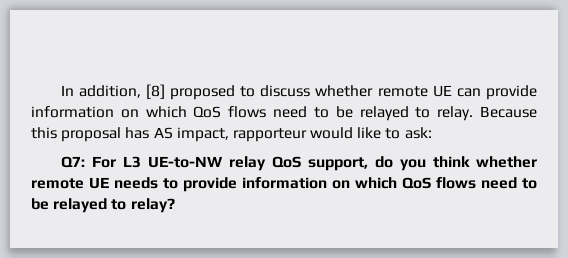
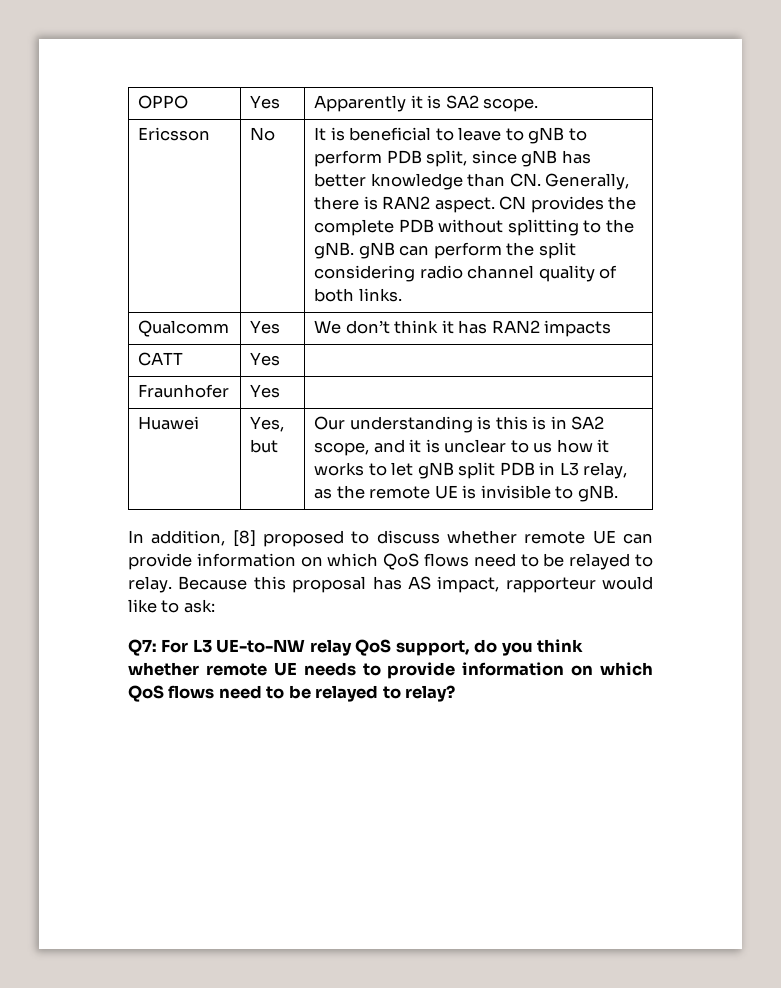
+ OPPO | Yes | Apparently it is SA2 scope.
+ Ericsson | No | It is beneficial to leave to gNB to perform PDB split, since gNB has better knowledge than CN. Generally, there is RAN2 aspect. CN provides the complete PDB without splitting to the gNB. gNB can perform the split considering radio channel quality of both links.
+ Qualcomm | Yes | We don’t think it has RAN2 impacts
+ CATT | Yes |
+ Fraunhofer | Yes |
+ Huawei | Yes, but | Our understanding is this is in SA2 scope, and it is unclear to us how it works to let gNB split PDB in L3 relay, as the remote UE is invisible to gNB.

